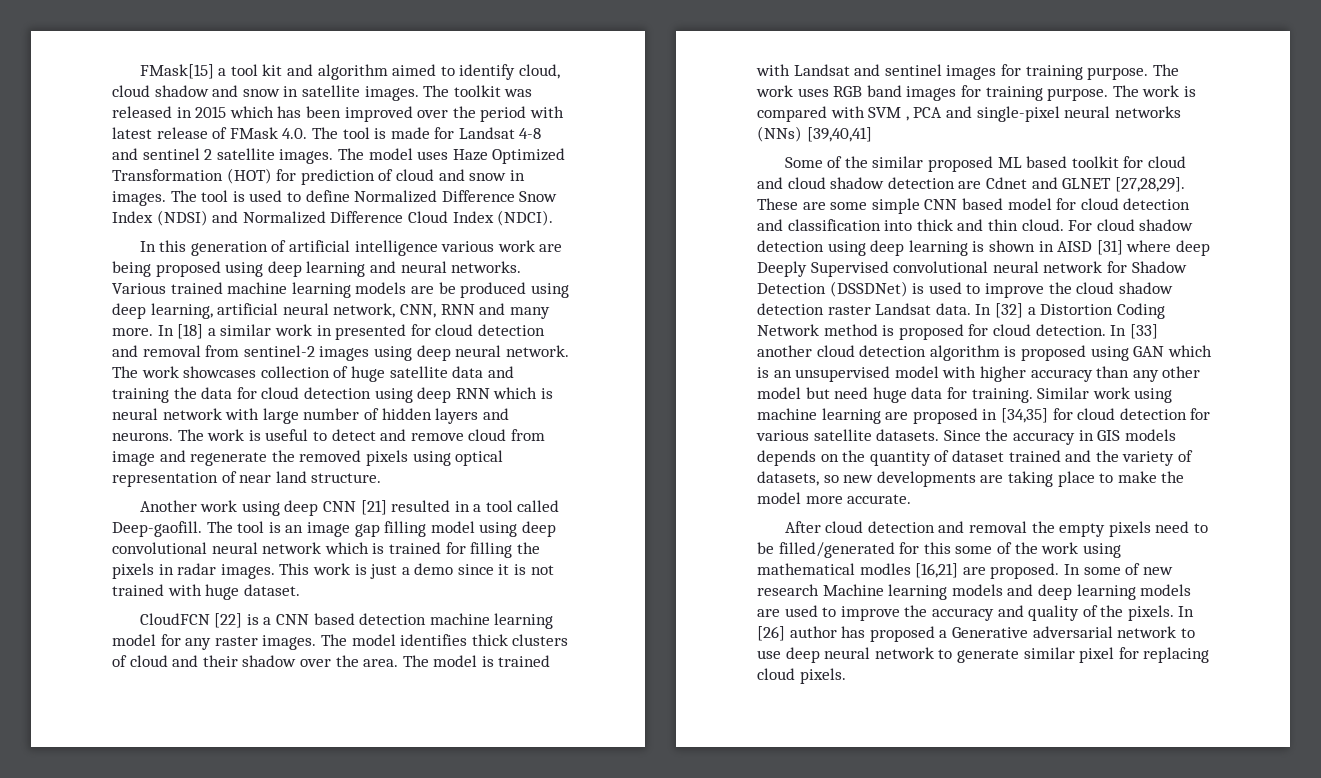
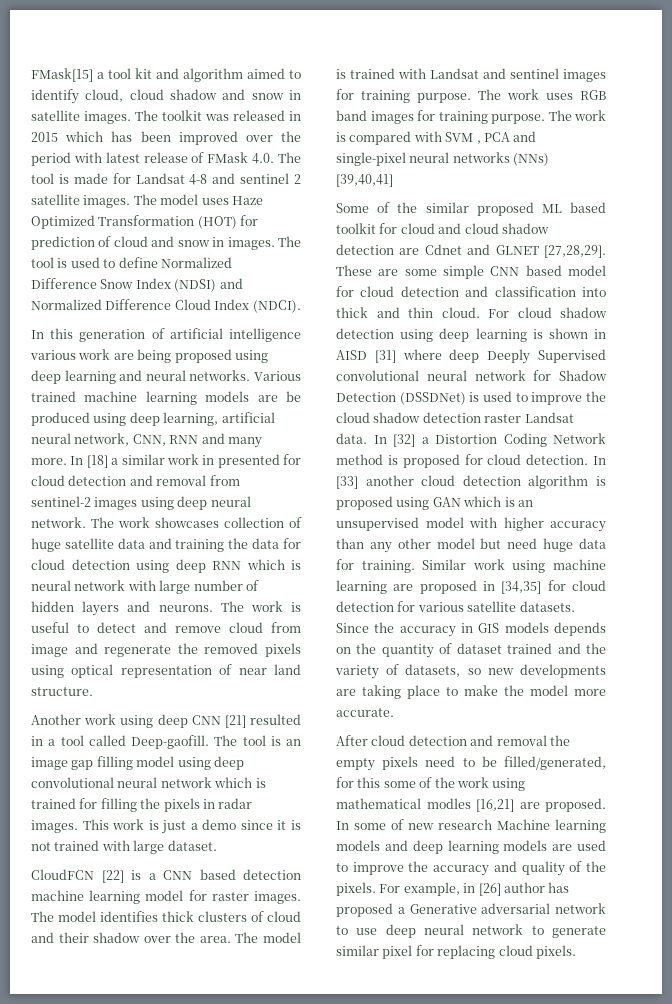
- This work is just a demo since it is not trained with huge dataset.
+ This work is just a demo since it is not trained with large dataset.
- CloudFCN [22] is a CNN based detection machine learning model for any raster images.
+ CloudFCN [22] is a CNN based detection machine learning model for raster images.
- After cloud detection and removal the empty pixels need to be filled/generated for this some of the work using mathematical modles [16,21] are proposed.
+ After cloud detection and removal the empty pixels need to be filled/generated, for this some of the work using mathematical modles [16,21] are proposed.
- In [26] author has proposed a Generative adversarial network to use deep neural network to generate similar pixel for replacing cloud pixels.
+ For example, in [26] author has proposed a Generative adversarial network to use deep neural network to generate similar pixel for replacing cloud pixels.

